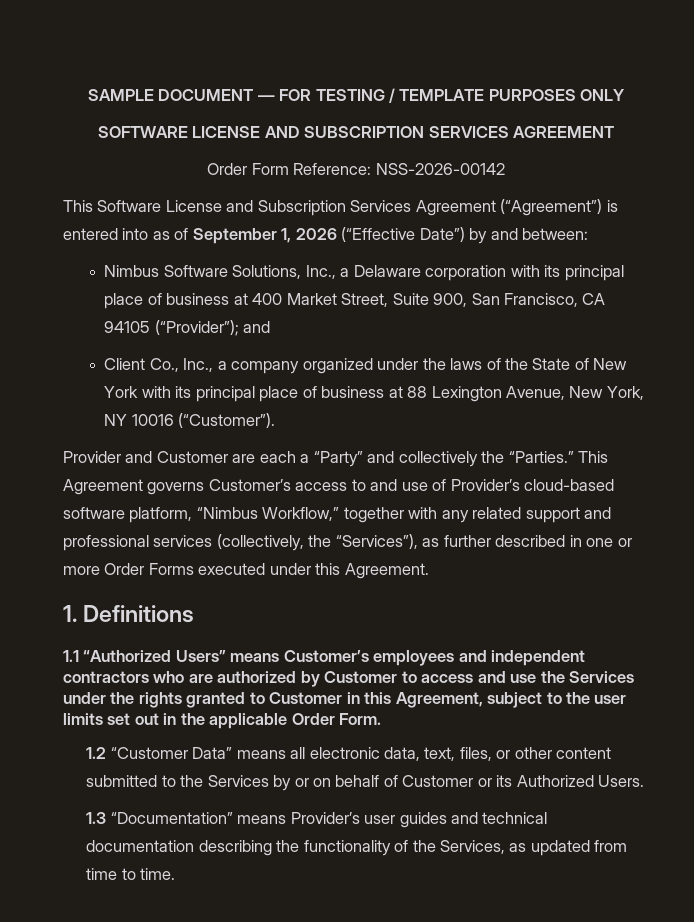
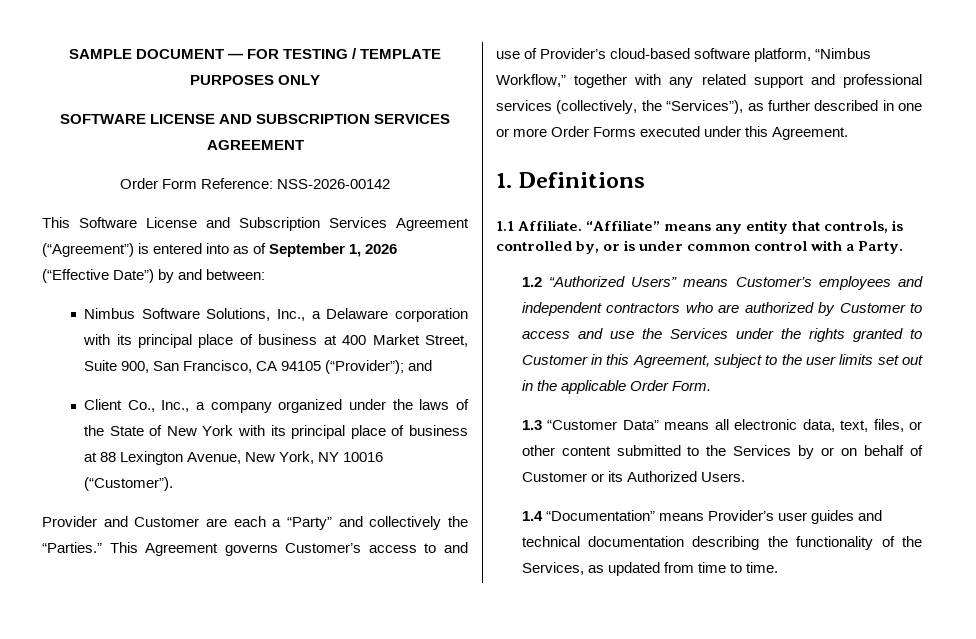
- 1.1 “Authorized Users” means Customer’s employees and independent contractors who are authorized by Customer to access and use the Services under the rights granted to Customer in this Agreement, subject to the user limits set out in the applicable Order Form.
+ 1.1 Affiliate. “Affiliate” means any entity that controls, is controlled by, or is under common control with a Party.
+ 1.2 “Authorized Users” means Customer’s employees and independent contractors who are authorized by Customer to access and use the Services under the rights granted to Customer in this Agreement, subject to the user limits set out in the applicable Order Form.
- 1.2 “Customer Data” means all electronic data, text, files, or other content submitted to the Services by or on behalf of Customer or its Authorized Users.
+ 1.3 “Customer Data” means all electronic data, text, files, or other content submitted to the Services by or on behalf of Customer or its Authorized Users.
- 1.3 “Documentation” means Provider’s user guides and technical documentation describing the functionality of the Services, as updated from time to time.
+ 1.4 “Documentation” means Provider’s user guides and technical documentation describing the functionality of the Services, as updated from time to time.

